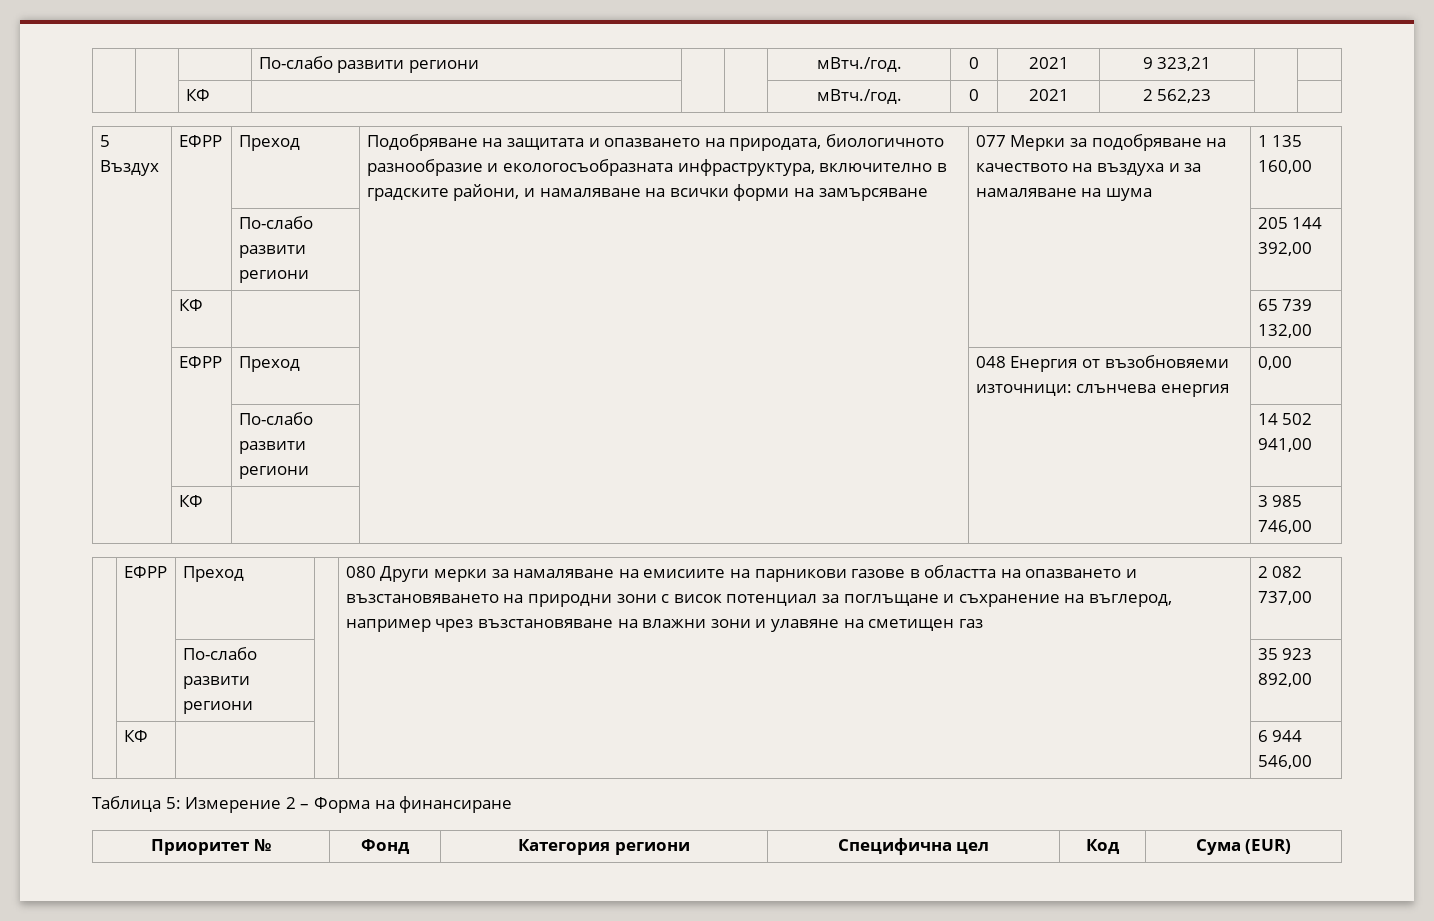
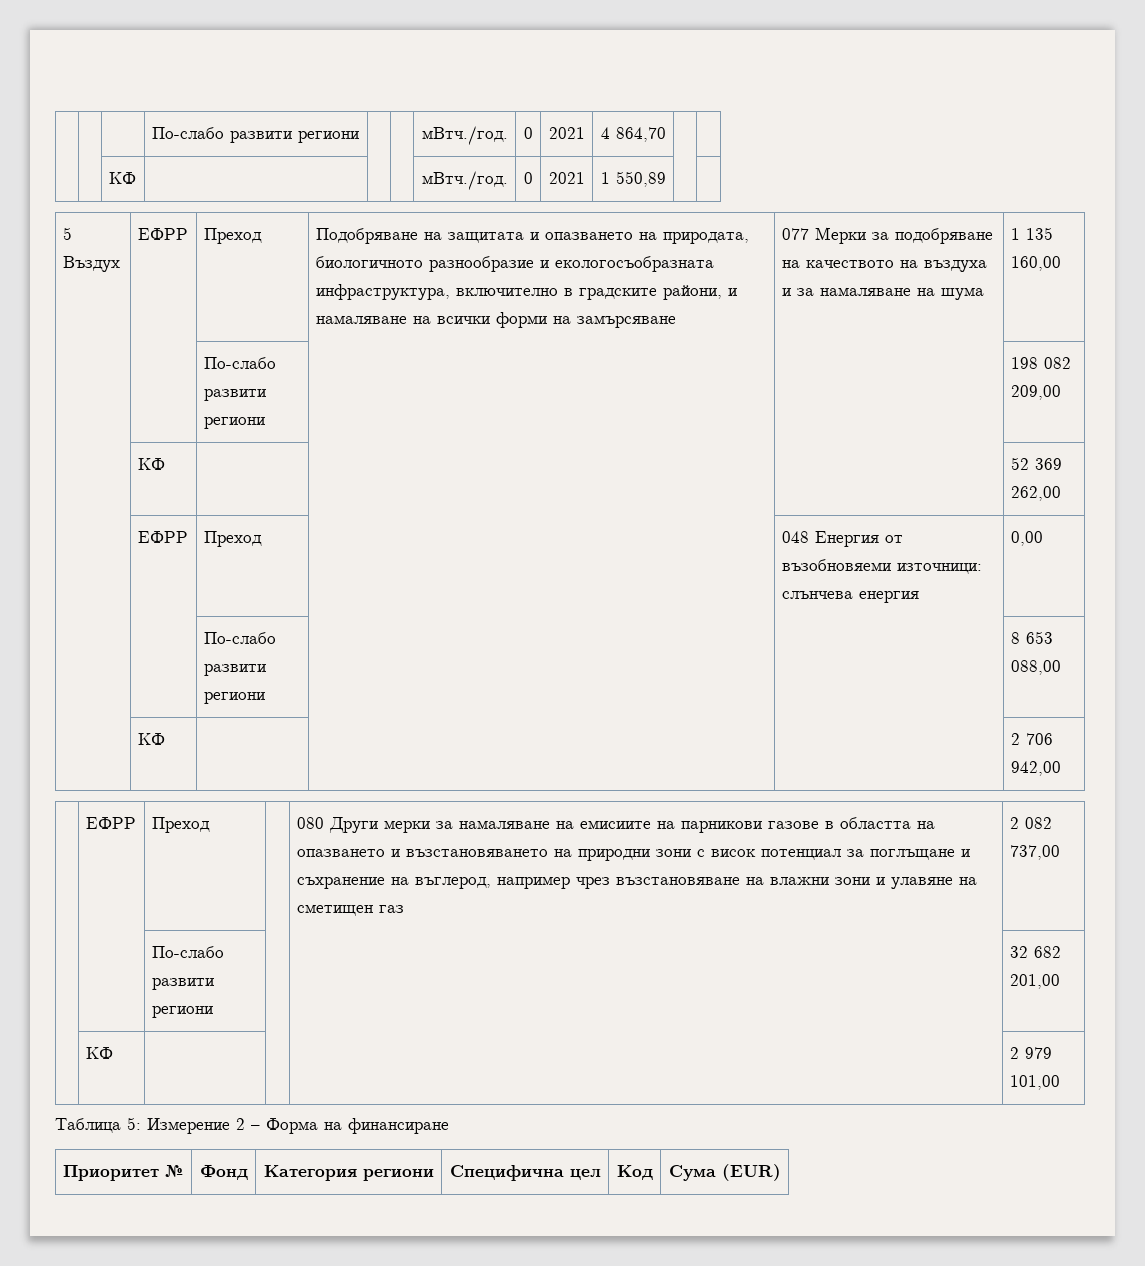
- | | | По-слабо развити региони | | | мВтч./год. | 0 | 2021 | 9 323,21 | |
+ | | | По-слабо развити региони | | | мВтч./год. | 0 | 2021 | 4 864,70 | |
- | | КФ | | | | мВтч./год. | 0 | 2021 | 2 562,23 | |
+ | | КФ | | | | мВтч./год. | 0 | 2021 | 1 550,89 | |
- | | По-слабо развити региони | | | 205 144 392,00
- | КФ | | | | 65 739 132,00
+ | | По-слабо развити региони | | | 198 082 209,00
+ | КФ | | | | 52 369 262,00
- | | По-слабо развити региони | | | 14 502 941,00
- | КФ | | | | 3 985 746,00
+ | | По-слабо развити региони | | | 8 653 088,00
+ | КФ | | | | 2 706 942,00
- | | По-слабо развити региони | | | 35 923 892,00
- | КФ | | | | 6 944 546,00
+ | | По-слабо развити региони | | | 32 682 201,00
+ | КФ | | | | 2 979 101,00

